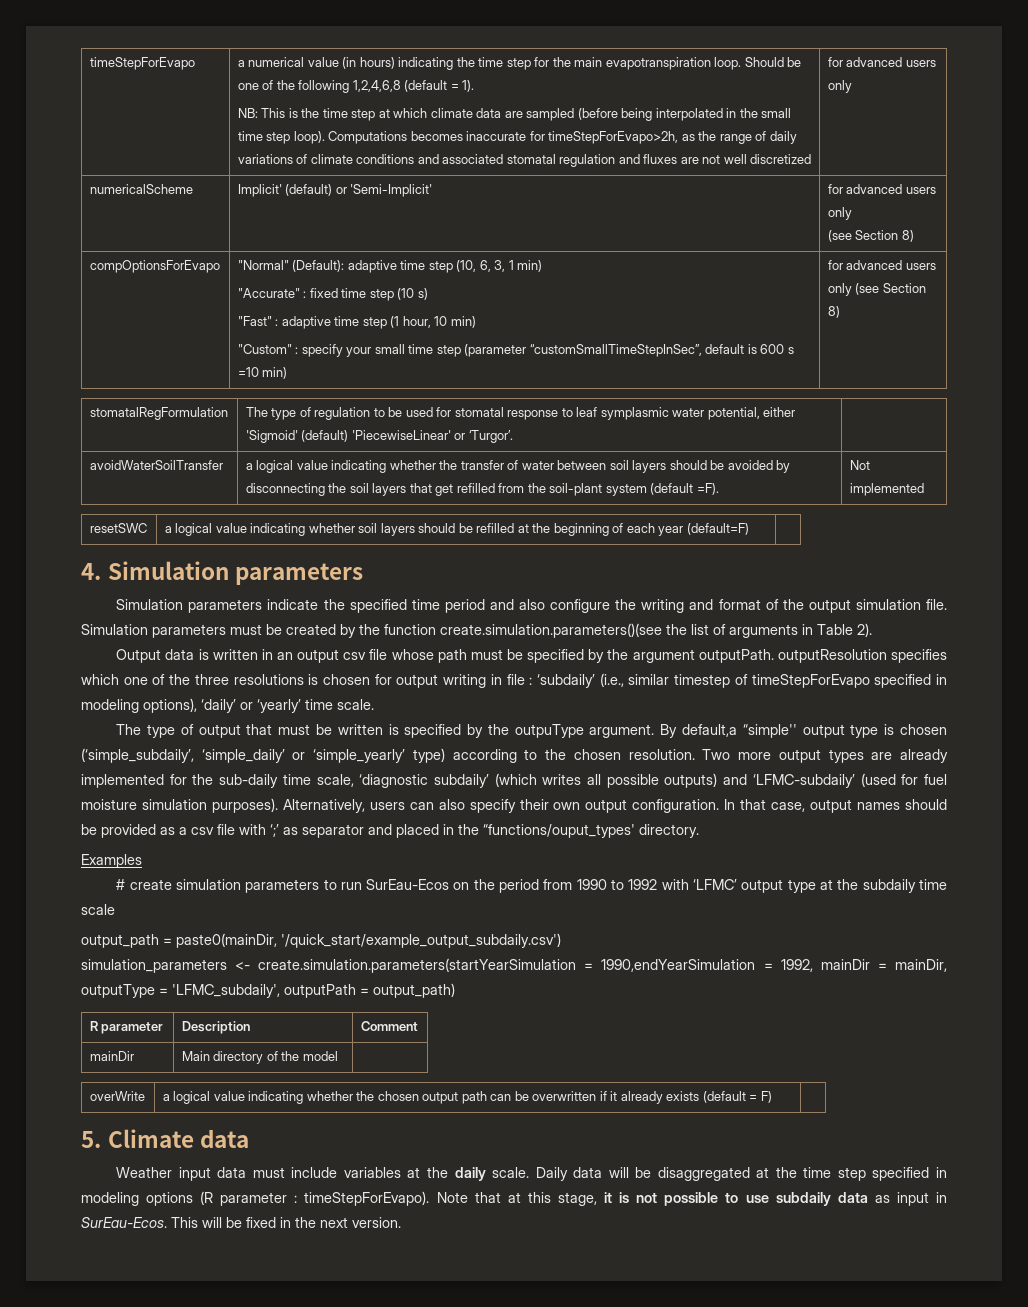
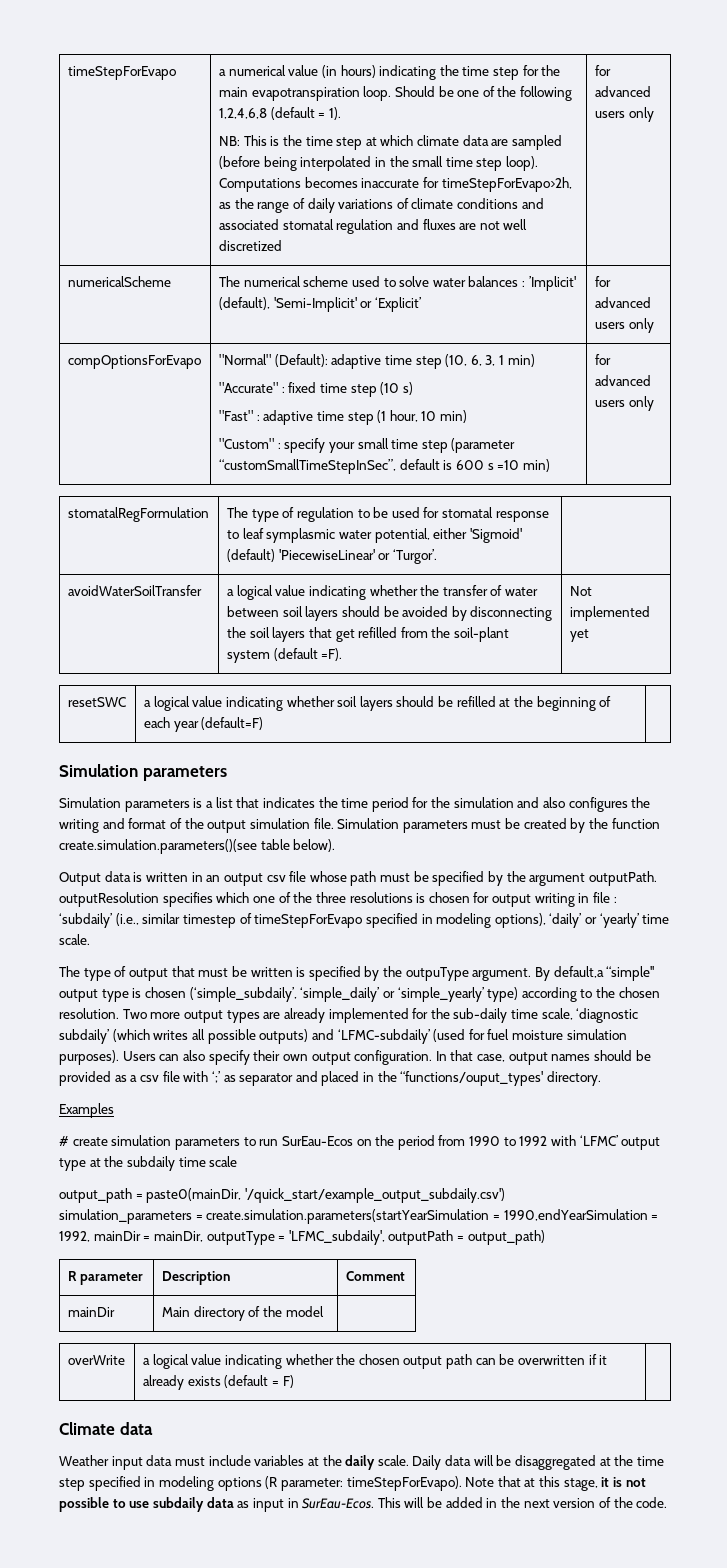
- numericalScheme | Implicit' (default) or 'Semi-Implicit' | for advanced users only
- (see Section 8)
+ numericalScheme | The numerical scheme used to solve water balances : ’Implicit' (default), 'Semi-Implicit' or ‘Explicit’ | for advanced users only
- "Custom" : specify your small time step (parameter “customSmallTimeStepInSec”, default is 600 s =10 min) | for advanced users only (see Section 8)
+ "Custom" : specify your small time step (parameter “customSmallTimeStepInSec”, default is 600 s =10 min) | for advanced users only
- avoidWaterSoilTransfer | a logical value indicating whether the transfer of water between soil layers should be avoided by disconnecting the soil layers that get refilled from the soil-plant system (default =F). | Not implemented
+ avoidWaterSoilTransfer | a logical value indicating whether the transfer of water between soil layers should be avoided by disconnecting the soil layers that get refilled from the soil-plant system (default =F). | Not implemented yet
  resetSWC | a logical value indicating whether soil layers should be refilled at the beginning of each year (default=F) |
- 4. Simulation parameters
+ Simulation parameters
- Simulation parameters indicate the specified time period and also configure the writing and format of the output simulation file.
+ Simulation parameters is a list that indicates the time period for the simulation and also configures the writing and format of the output simulation file.
- Simulation parameters must be created by the function create.simulation.parameters()(see the list of arguments in Table 2).
+ Simulation parameters must be created by the function create.simulation.parameters()(see table below).
- Alternatively, users can also specify their own output configuration.
+ Users can also specify their own output configuration.
- simulation_parameters <- create.simulation.parameters(startYearSimulation = 1990,endYearSimulation = 1992, mainDir = mainDir, outputType = 'LFMC_subdaily', outputPath = output_path)
+ simulation_parameters = create.simulation.parameters(startYearSimulation = 1990,endYearSimulation = 1992, mainDir = mainDir, outputType = 'LFMC_subdaily', outputPath = output_path)
- 5. Climate data
+ Climate data
- Daily data will be disaggregated at the time step specified in modeling options (R parameter : timeStepForEvapo).
+ Daily data will be disaggregated at the time step specified in modeling options (R parameter: timeStepForEvapo).
- This will be fixed in the next version.
+ This will be added in the next version of the code.

